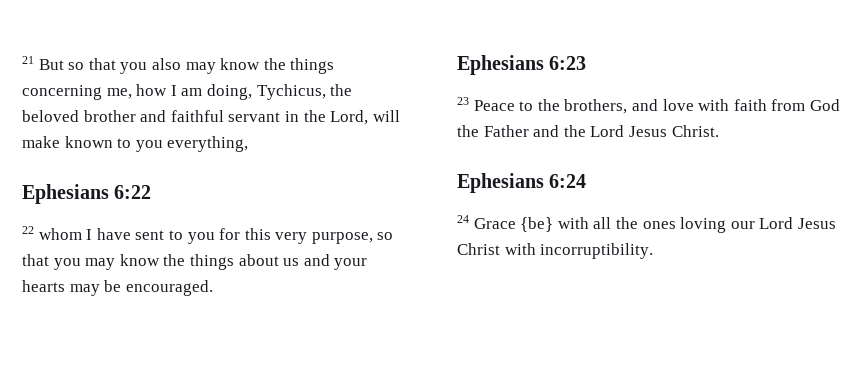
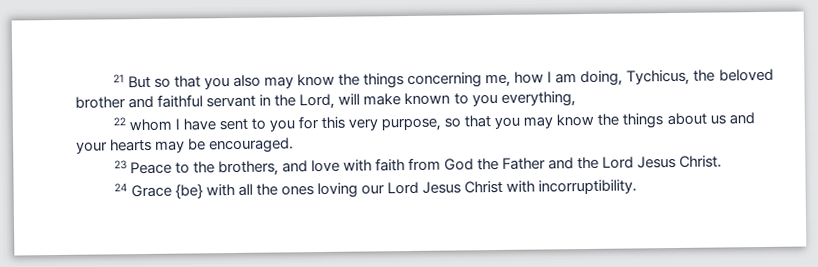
- Ephesians 6:22
- Ephesians 6:23
- Ephesians 6:24

